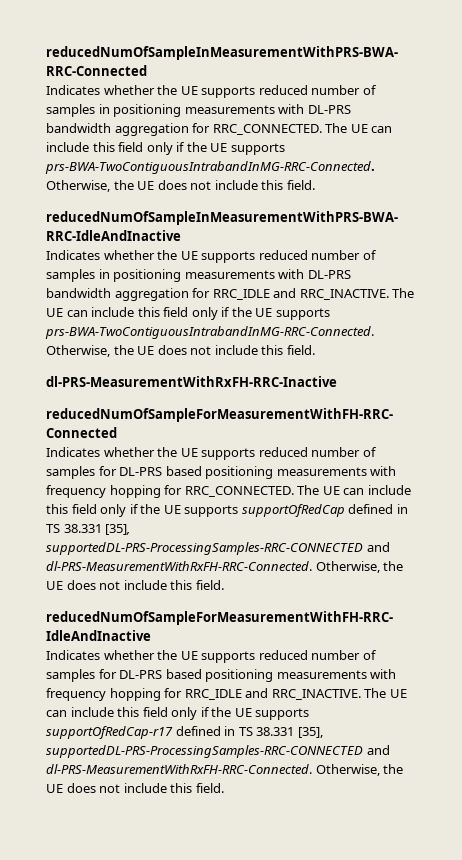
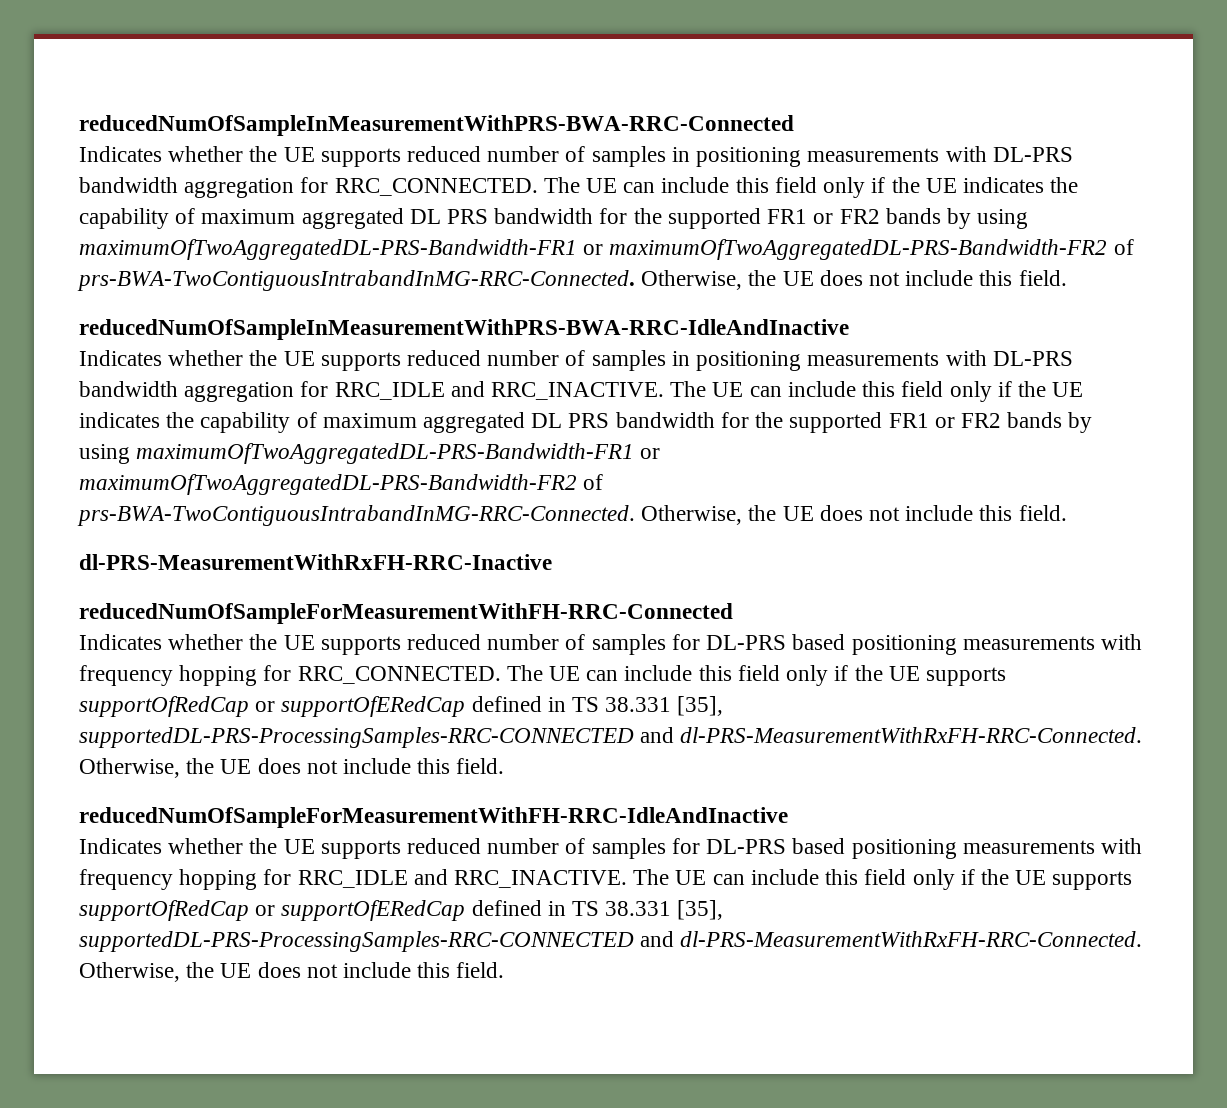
- Indicates whether the UE supports reduced number of samples in positioning measurements with DL-PRS bandwidth aggregation for RRC_CONNECTED. The UE can include this field only if the UE supports prs-BWA-TwoContiguousIntrabandInMG-RRC-Connected.
+ Indicates whether the UE supports reduced number of samples in positioning measurements with DL-PRS bandwidth aggregation for RRC_CONNECTED. The UE can include this field only if the UE indicates the capability of maximum aggregated DL PRS bandwidth for the supported FR1 or FR2 bands by using maximumOfTwoAggregatedDL-PRS-Bandwidth-FR1 or maximumOfTwoAggregatedDL-PRS-Bandwidth-FR2 of prs-BWA-TwoContiguousIntrabandInMG-RRC-Connected.
- Indicates whether the UE supports reduced number of samples in positioning measurements with DL-PRS bandwidth aggregation for RRC_IDLE and RRC_INACTIVE. The UE can include this field only if the UE supports prs-BWA-TwoContiguousIntrabandInMG-RRC-Connected.
+ Indicates whether the UE supports reduced number of samples in positioning measurements with DL-PRS bandwidth aggregation for RRC_IDLE and RRC_INACTIVE. The UE can include this field only if the UE indicates the capability of maximum aggregated DL PRS bandwidth for the supported FR1 or FR2 bands by using maximumOfTwoAggregatedDL-PRS-Bandwidth-FR1 or maximumOfTwoAggregatedDL-PRS-Bandwidth-FR2 of prs-BWA-TwoContiguousIntrabandInMG-RRC-Connected.
- Indicates whether the UE supports reduced number of samples for DL-PRS based positioning measurements with frequency hopping for RRC_CONNECTED. The UE can include this field only if the UE supports supportOfRedCap defined in TS 38.331 [35], supportedDL-PRS-ProcessingSamples-RRC-CONNECTED and dl-PRS-MeasurementWithRxFH-RRC-Connected.
+ Indicates whether the UE supports reduced number of samples for DL-PRS based positioning measurements with frequency hopping for RRC_CONNECTED. The UE can include this field only if the UE supports supportOfRedCap or supportOfERedCap defined in TS 38.331 [35], supportedDL-PRS-ProcessingSamples-RRC-CONNECTED and dl-PRS-MeasurementWithRxFH-RRC-Connected.
- Indicates whether the UE supports reduced number of samples for DL-PRS based positioning measurements with frequency hopping for RRC_IDLE and RRC_INACTIVE. The UE can include this field only if the UE supports supportOfRedCap-r17 defined in TS 38.331 [35], supportedDL-PRS-ProcessingSamples-RRC-CONNECTED and dl-PRS-MeasurementWithRxFH-RRC-Connected.
+ Indicates whether the UE supports reduced number of samples for DL-PRS based positioning measurements with frequency hopping for RRC_IDLE and RRC_INACTIVE. The UE can include this field only if the UE supports supportOfRedCap or supportOfERedCap defined in TS 38.331 [35], supportedDL-PRS-ProcessingSamples-RRC-CONNECTED and dl-PRS-MeasurementWithRxFH-RRC-Connected.

